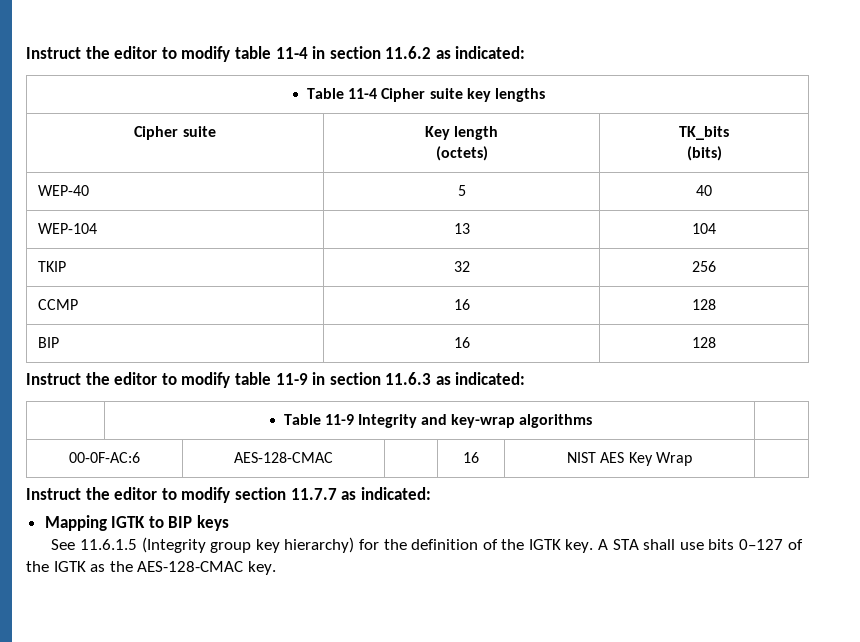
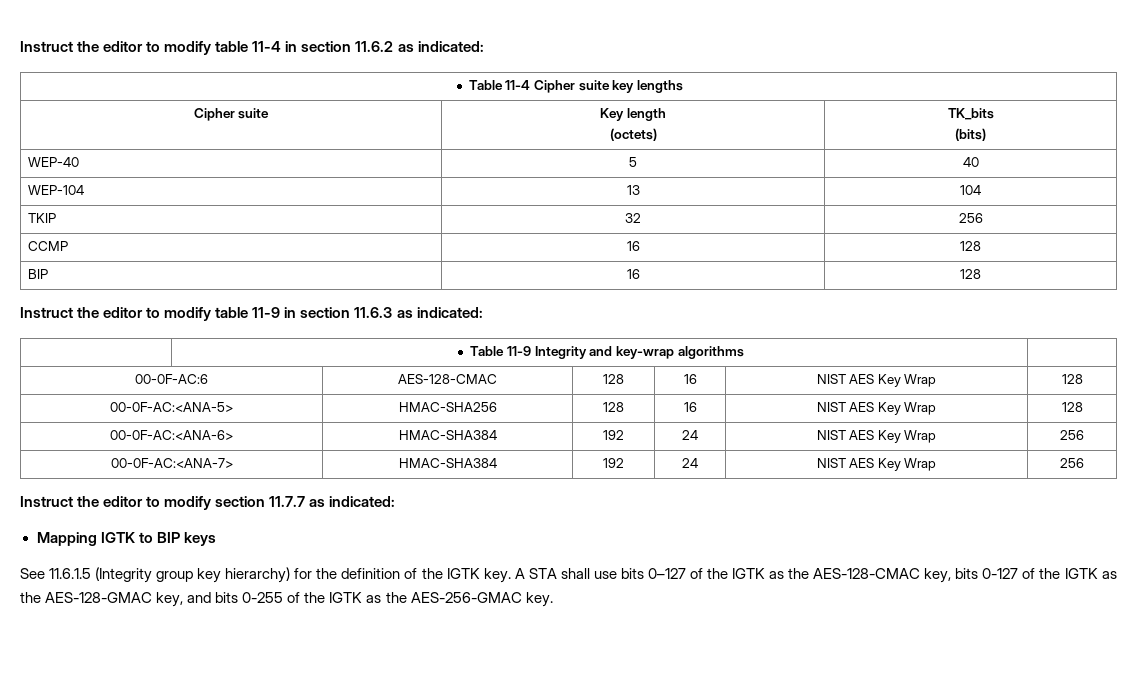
- 00-0F-AC:6 | AES-128-CMAC | | 16 | NIST AES Key Wrap |
+ 00-0F-AC:6 | AES-128-CMAC | 128 | 16 | NIST AES Key Wrap | 128
+ 00-0F-AC:<ANA-5> | HMAC-SHA256 | 128 | 16 | NIST AES Key Wrap | 128
+ 00-0F-AC:<ANA-6> | HMAC-SHA384 | 192 | 24 | NIST AES Key Wrap | 256
+ 00-0F-AC:<ANA-7> | HMAC-SHA384 | 192 | 24 | NIST AES Key Wrap | 256
- A STA shall use bits 0–127 of the IGTK as the AES-128-CMAC key.
+ A STA shall use bits 0–127 of the IGTK as the AES-128-CMAC key, bits 0-127 of the IGTK as the AES-128-GMAC key, and bits 0-255 of the IGTK as the AES-256-GMAC key.

